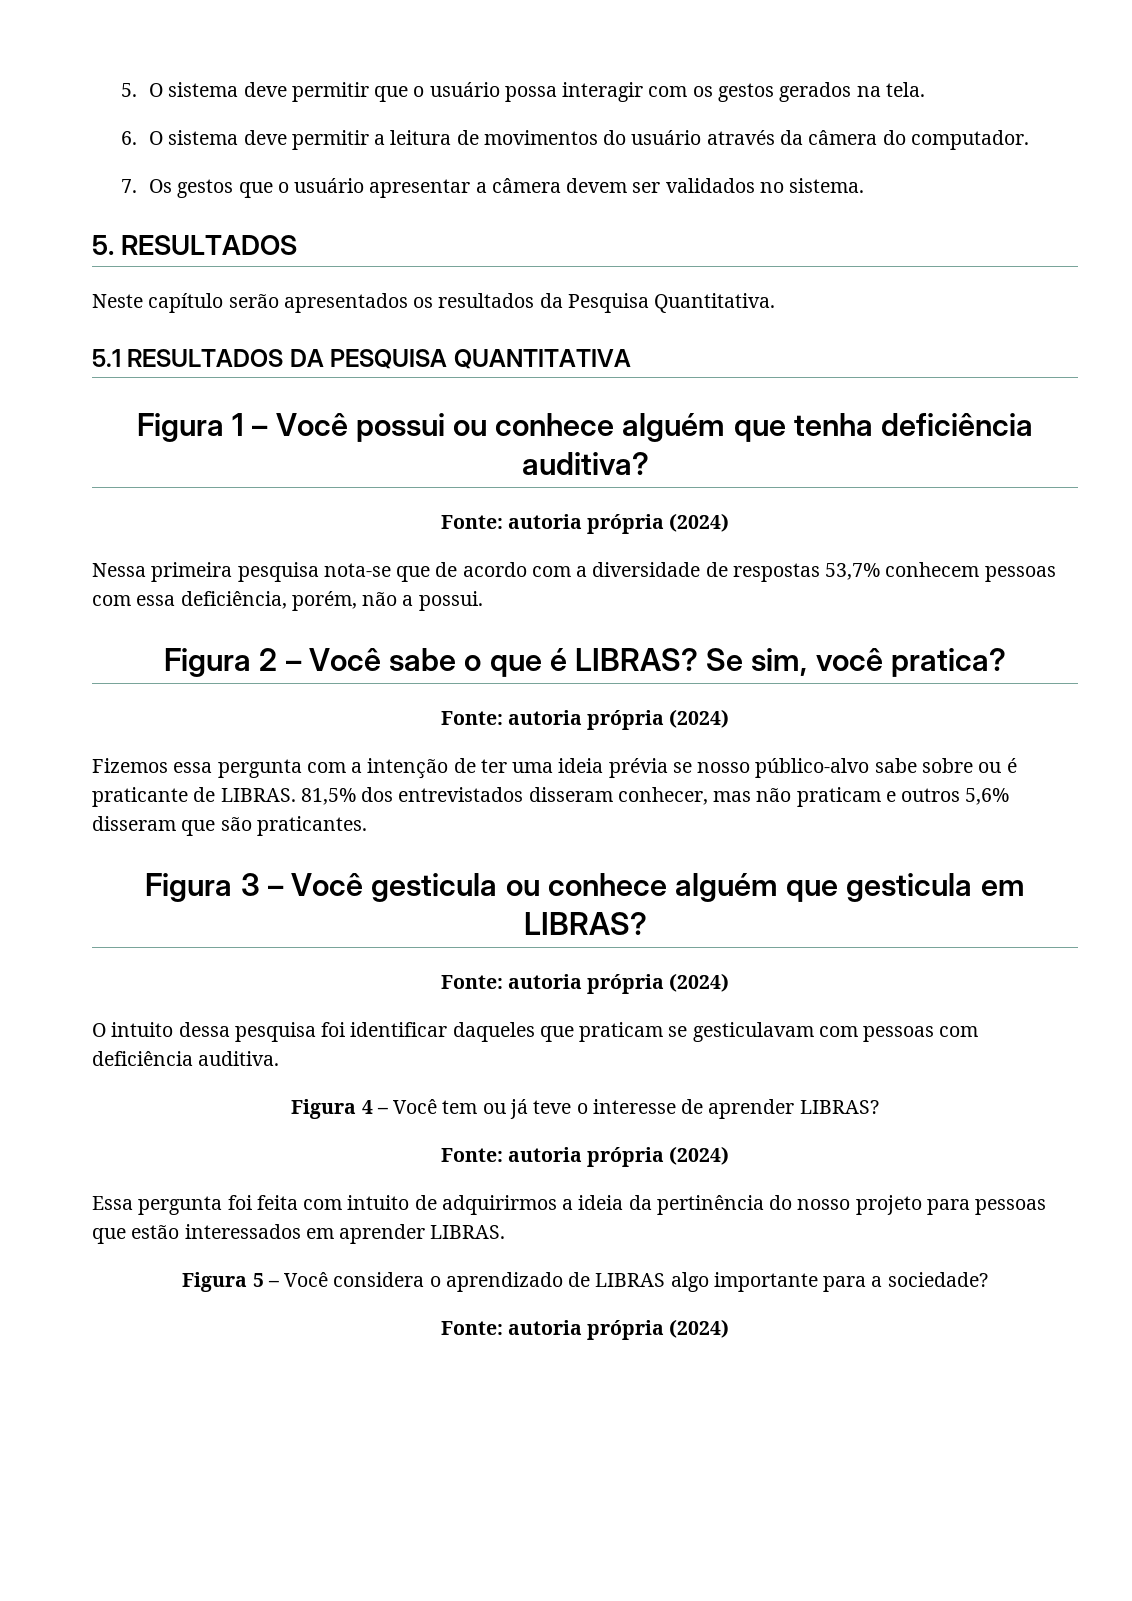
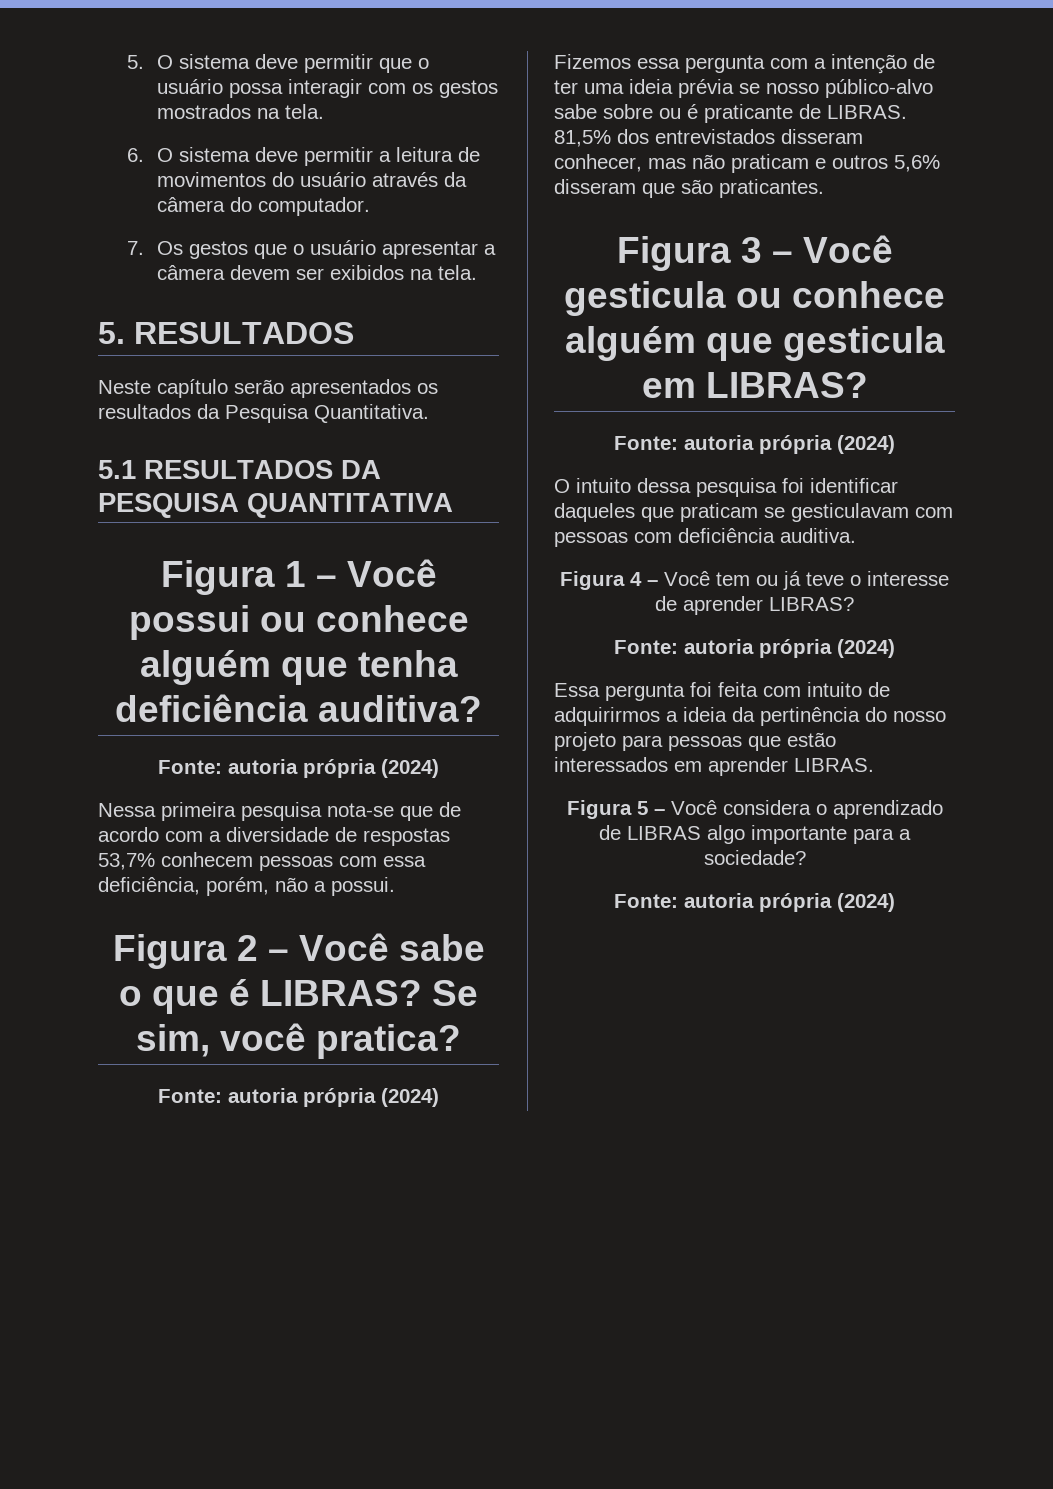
- 5. O sistema deve permitir que o usuário possa interagir com os gestos gerados na tela.
+ 5. O sistema deve permitir que o usuário possa interagir com os gestos mostrados na tela.
- 7. Os gestos que o usuário apresentar a câmera devem ser validados no sistema.
+ 7. Os gestos que o usuário apresentar a câmera devem ser exibidos na tela.

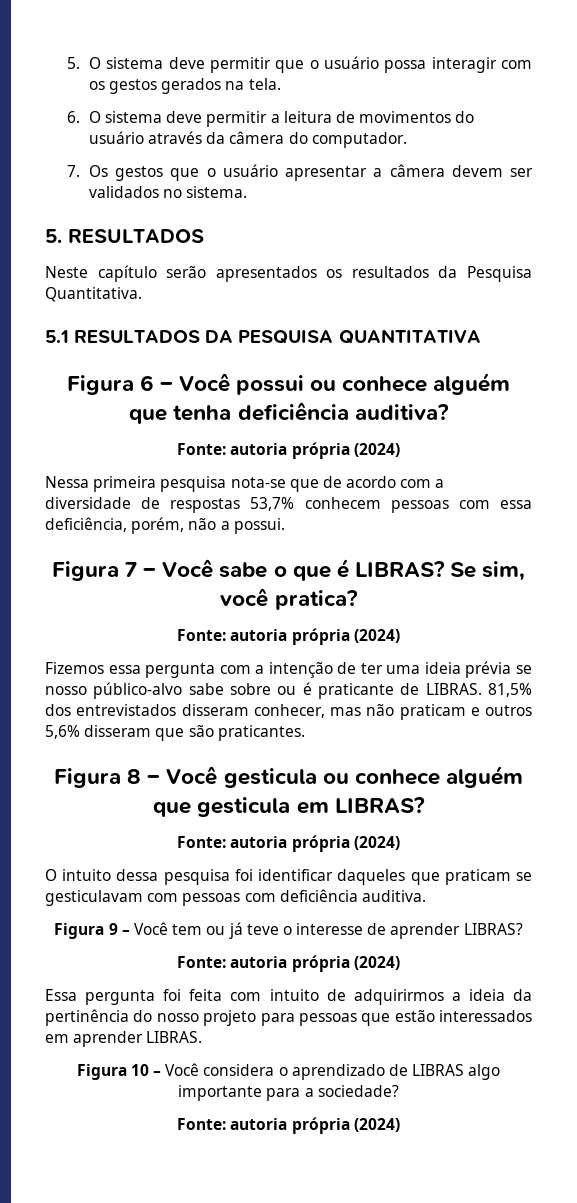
- 5. O sistema deve permitir que o usuário possa interagir com os gestos mostrados na tela.
+ 5. O sistema deve permitir que o usuário possa interagir com os gestos gerados na tela.
- 7. Os gestos que o usuário apresentar a câmera devem ser exibidos na tela.
+ 7. Os gestos que o usuário apresentar a câmera devem ser validados no sistema.
- Figura 1 – Você possui ou conhece alguém que tenha deficiência auditiva?
+ Figura 6 – Você possui ou conhece alguém que tenha deficiência auditiva?
- Figura 2 – Você sabe o que é LIBRAS?
+ Figura 7 – Você sabe o que é LIBRAS?
- Figura 3 – Você gesticula ou conhece alguém que gesticula em LIBRAS?
+ Figura 8 – Você gesticula ou conhece alguém que gesticula em LIBRAS?
- Figura 4 – Você tem ou já teve o interesse de aprender LIBRAS?
+ Figura 9 – Você tem ou já teve o interesse de aprender LIBRAS?
- Figura 5 – Você considera o aprendizado de LIBRAS algo importante para a sociedade?
+ Figura 10 – Você considera o aprendizado de LIBRAS algo importante para a sociedade?

